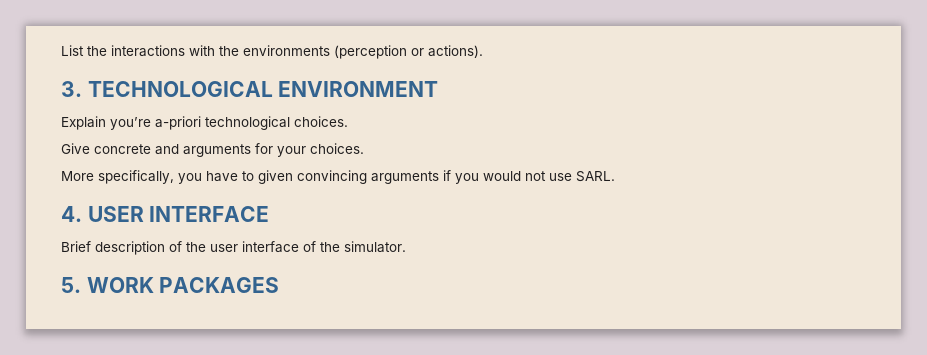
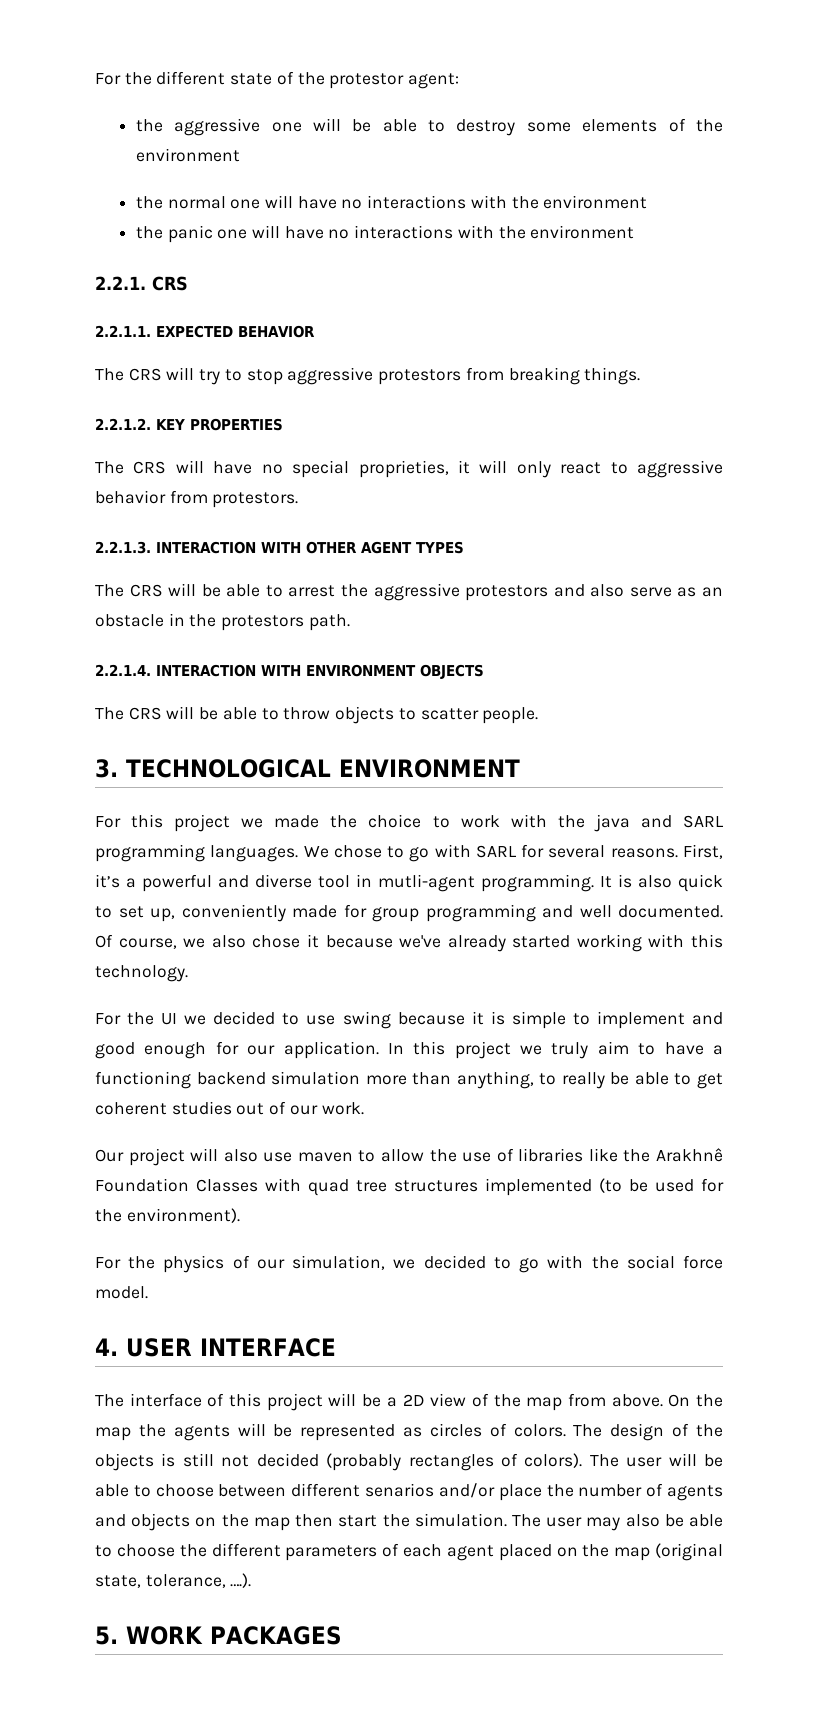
- List the interactions with the environments (perception or actions).
+ For the different state of the protestor agent:
+ the aggressive one will be able to destroy some elements of the environment
+ the normal one will have no interactions with the environment
+ the panic one will have no interactions with the environment
+ 2.2.1. CRS
+ 2.2.1.1. EXPECTED BEHAVIOR
+ The CRS will try to stop aggressive protestors from breaking things.
+ 2.2.1.2. KEY PROPERTIES
+ The CRS will have no special proprieties, it will only react to aggressive behavior from protestors.
+ 2.2.1.3. INTERACTION WITH OTHER AGENT TYPES
+ The CRS will be able to arrest the aggressive protestors and also serve as an obstacle in the protestors path.
+ 2.2.1.4. INTERACTION WITH ENVIRONMENT OBJECTS
+ The CRS will be able to throw objects to scatter people.
  3. TECHNOLOGICAL ENVIRONMENT
- Explain you’re a-priori technological choices.
- Give concrete and arguments for your choices.
- More specifically, you have to given convincing arguments if you would not use SARL.
+ For this project we made the choice to work with the java and SARL programming languages. We chose to go with SARL for several reasons. First, it’s a powerful and diverse tool in mutli-agent programming. It is also quick to set up, conveniently made for group programming and well documented. Of course, we also chose it because we've already started working with this technology.
+ For the UI we decided to use swing because it is simple to implement and good enough for our application. In this project we truly aim to have a functioning backend simulation more than anything, to really be able to get coherent studies out of our work.
+ Our project will also use maven to allow the use of libraries like the Arakhnê Foundation Classes with quad tree structures implemented (to be used for the environment).
+ For the physics of our simulation, we decided to go with the social force model.
  4. USER INTERFACE
- Brief description of the user interface of the simulator.
+ The interface of this project will be a 2D view of the map from above. On the map the agents will be represented as circles of colors. The design of the objects is still not decided (probably rectangles of colors). The user will be able to choose between different senarios and/or place the number of agents and objects on the map then start the simulation. The user may also be able to choose the different parameters of each agent placed on the map (original state, tolerance, ….).

